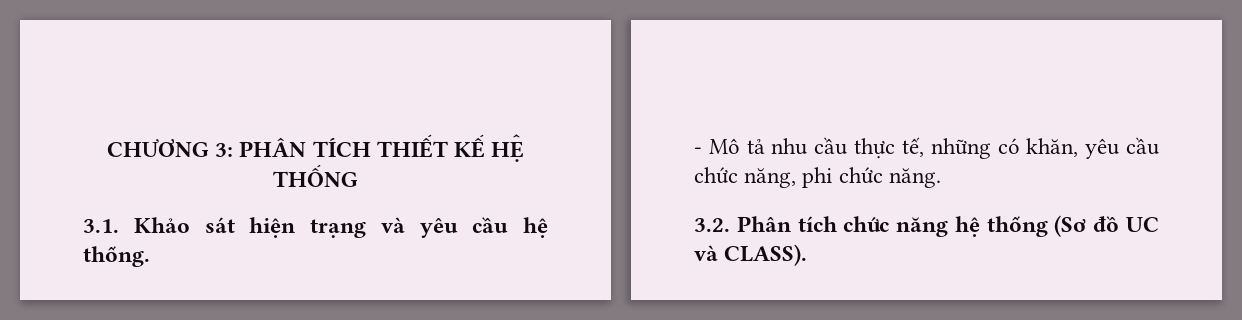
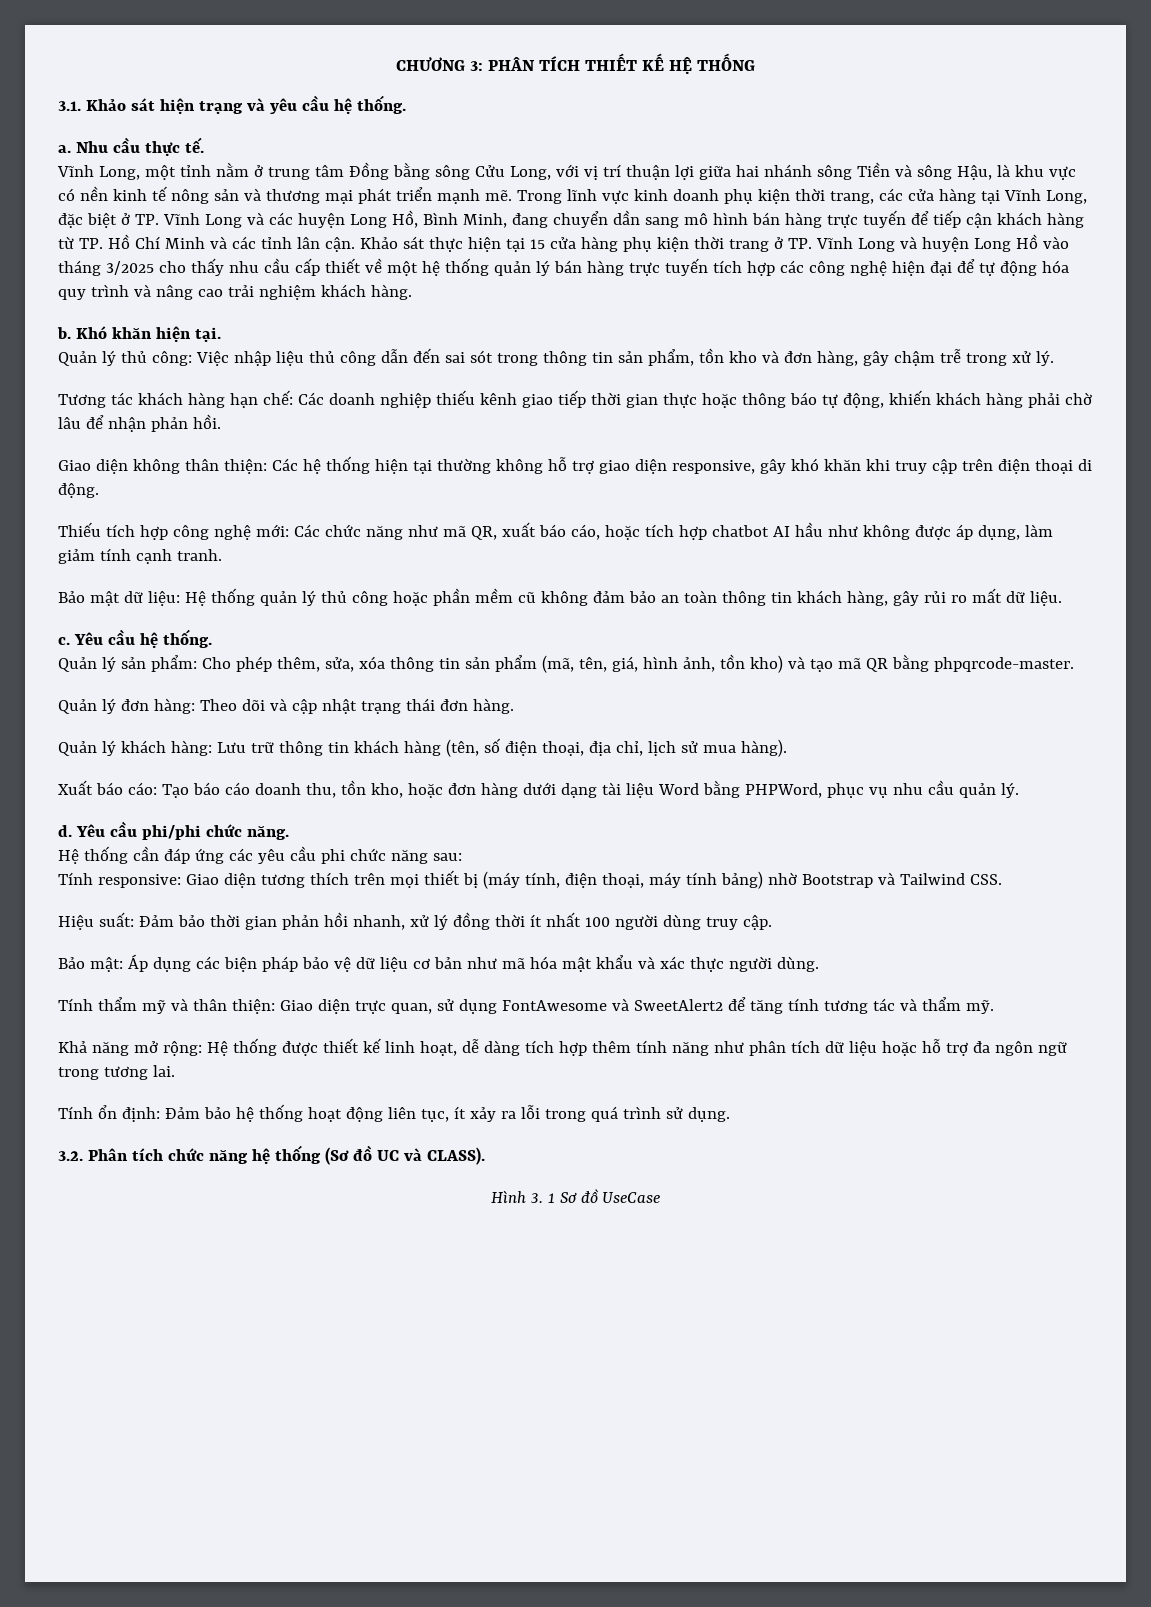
- - Mô tả nhu cầu thực tế, những có khăn, yêu cầu chức năng, phi chức năng.
+ a. Nhu cầu thực tế.
+ Vĩnh Long, một tỉnh nằm ở trung tâm Đồng bằng sông Cửu Long, với vị trí thuận lợi giữa hai nhánh sông Tiền và sông Hậu, là khu vực có nền kinh tế nông sản và thương mại phát triển mạnh mẽ. Trong lĩnh vực kinh doanh phụ kiện thời trang, các cửa hàng tại Vĩnh Long, đặc biệt ở TP. Vĩnh Long và các huyện Long Hồ, Bình Minh, đang chuyển dần sang mô hình bán hàng trực tuyến để tiếp cận khách hàng từ TP. Hồ Chí Minh và các tỉnh lân cận. Khảo sát thực hiện tại 15 cửa hàng phụ kiện thời trang ở TP. Vĩnh Long và huyện Long Hồ vào tháng 3/2025 cho thấy nhu cầu cấp thiết về một hệ thống quản lý bán hàng trực tuyến tích hợp các công nghệ hiện đại để tự động hóa quy trình và nâng cao trải nghiệm khách hàng.
+ b. Khó khăn hiện tại.
+ Quản lý thủ công: Việc nhập liệu thủ công dẫn đến sai sót trong thông tin sản phẩm, tồn kho và đơn hàng, gây chậm trễ trong xử lý.
+ Tương tác khách hàng hạn chế: Các doanh nghiệp thiếu kênh giao tiếp thời gian thực hoặc thông báo tự động, khiến khách hàng phải chờ lâu để nhận phản hồi.
+ Giao diện không thân thiện: Các hệ thống hiện tại thường không hỗ trợ giao diện responsive, gây khó khăn khi truy cập trên điện thoại di động.
+ Thiếu tích hợp công nghệ mới: Các chức năng như mã QR, xuất báo cáo, hoặc tích hợp chatbot AI hầu như không được áp dụng, làm giảm tính cạnh tranh.
+ Bảo mật dữ liệu: Hệ thống quản lý thủ công hoặc phần mềm cũ không đảm bảo an toàn thông tin khách hàng, gây rủi ro mất dữ liệu.
+ c. Yêu cầu hệ thống.
+ Quản lý sản phẩm: Cho phép thêm, sửa, xóa thông tin sản phẩm (mã, tên, giá, hình ảnh, tồn kho) và tạo mã QR bằng phpqrcode-master.
+ Quản lý đơn hàng: Theo dõi và cập nhật trạng thái đơn hàng.
+ Quản lý khách hàng: Lưu trữ thông tin khách hàng (tên, số điện thoại, địa chỉ, lịch sử mua hàng).
+ Xuất báo cáo: Tạo báo cáo doanh thu, tồn kho, hoặc đơn hàng dưới dạng tài liệu Word bằng PHPWord, phục vụ nhu cầu quản lý.
+ d. Yêu cầu phi/phi chức năng.
+ Hệ thống cần đáp ứng các yêu cầu phi chức năng sau:
+ Tính responsive: Giao diện tương thích trên mọi thiết bị (máy tính, điện thoại, máy tính bảng) nhờ Bootstrap và Tailwind CSS.
+ Hiệu suất: Đảm bảo thời gian phản hồi nhanh, xử lý đồng thời ít nhất 100 người dùng truy cập.
+ Bảo mật: Áp dụng các biện pháp bảo vệ dữ liệu cơ bản như mã hóa mật khẩu và xác thực người dùng.
+ Tính thẩm mỹ và thân thiện: Giao diện trực quan, sử dụng FontAwesome và SweetAlert2 để tăng tính tương tác và thẩm mỹ.
+ Khả năng mở rộng: Hệ thống được thiết kế linh hoạt, dễ dàng tích hợp thêm tính năng như phân tích dữ liệu hoặc hỗ trợ đa ngôn ngữ trong tương lai.
+ Tính ổn định: Đảm bảo hệ thống hoạt động liên tục, ít xảy ra lỗi trong quá trình sử dụng.
+ Hình 3. 1 Sơ đồ UseCase

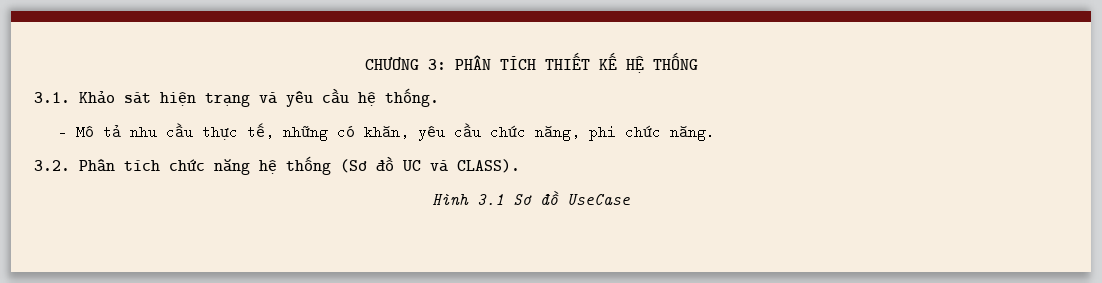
- a. Nhu cầu thực tế.
- Vĩnh Long, một tỉnh nằm ở trung tâm Đồng bằng sông Cửu Long, với vị trí thuận lợi giữa hai nhánh sông Tiền và sông Hậu, là khu vực có nền kinh tế nông sản và thương mại phát triển mạnh mẽ. Trong lĩnh vực kinh doanh phụ kiện thời trang, các cửa hàng tại Vĩnh Long, đặc biệt ở TP. Vĩnh Long và các huyện Long Hồ, Bình Minh, đang chuyển dần sang mô hình bán hàng trực tuyến để tiếp cận khách hàng từ TP. Hồ Chí Minh và các tỉnh lân cận. Khảo sát thực hiện tại 15 cửa hàng phụ kiện thời trang ở TP. Vĩnh Long và huyện Long Hồ vào tháng 3/2025 cho thấy nhu cầu cấp thiết về một hệ thống quản lý bán hàng trực tuyến tích hợp các công nghệ hiện đại để tự động hóa quy trình và nâng cao trải nghiệm khách hàng.
- b. Khó khăn hiện tại.
- Quản lý thủ công: Việc nhập liệu thủ công dẫn đến sai sót trong thông tin sản phẩm, tồn kho và đơn hàng, gây chậm trễ trong xử lý.
- Tương tác khách hàng hạn chế: Các doanh nghiệp thiếu kênh giao tiếp thời gian thực hoặc thông báo tự động, khiến khách hàng phải chờ lâu để nhận phản hồi.
- Giao diện không thân thiện: Các hệ thống hiện tại thường không hỗ trợ giao diện responsive, gây khó khăn khi truy cập trên điện thoại di động.
- Thiếu tích hợp công nghệ mới: Các chức năng như mã QR, xuất báo cáo, hoặc tích hợp chatbot AI hầu như không được áp dụng, làm giảm tính cạnh tranh.
- Bảo mật dữ liệu: Hệ thống quản lý thủ công hoặc phần mềm cũ không đảm bảo an toàn thông tin khách hàng, gây rủi ro mất dữ liệu.
- c. Yêu cầu hệ thống.
- Quản lý sản phẩm: Cho phép thêm, sửa, xóa thông tin sản phẩm (mã, tên, giá, hình ảnh, tồn kho) và tạo mã QR bằng phpqrcode-master.
- Quản lý đơn hàng: Theo dõi và cập nhật trạng thái đơn hàng.
- Quản lý khách hàng: Lưu trữ thông tin khách hàng (tên, số điện thoại, địa chỉ, lịch sử mua hàng).
- Xuất báo cáo: Tạo báo cáo doanh thu, tồn kho, hoặc đơn hàng dưới dạng tài liệu Word bằng PHPWord, phục vụ nhu cầu quản lý.
- d. Yêu cầu phi/phi chức năng.
- Hệ thống cần đáp ứng các yêu cầu phi chức năng sau:
- Tính responsive: Giao diện tương thích trên mọi thiết bị (máy tính, điện thoại, máy tính bảng) nhờ Bootstrap và Tailwind CSS.
- Hiệu suất: Đảm bảo thời gian phản hồi nhanh, xử lý đồng thời ít nhất 100 người dùng truy cập.
- Bảo mật: Áp dụng các biện pháp bảo vệ dữ liệu cơ bản như mã hóa mật khẩu và xác thực người dùng.
- Tính thẩm mỹ và thân thiện: Giao diện trực quan, sử dụng FontAwesome và SweetAlert2 để tăng tính tương tác và thẩm mỹ.
- Khả năng mở rộng: Hệ thống được thiết kế linh hoạt, dễ dàng tích hợp thêm tính năng như phân tích dữ liệu hoặc hỗ trợ đa ngôn ngữ trong tương lai.
- Tính ổn định: Đảm bảo hệ thống hoạt động liên tục, ít xảy ra lỗi trong quá trình sử dụng.
+ - Mô tả nhu cầu thực tế, những có khăn, yêu cầu chức năng, phi chức năng.
- Hình 3. 1 Sơ đồ UseCase
+ Hình 3.1 Sơ đồ UseCase

